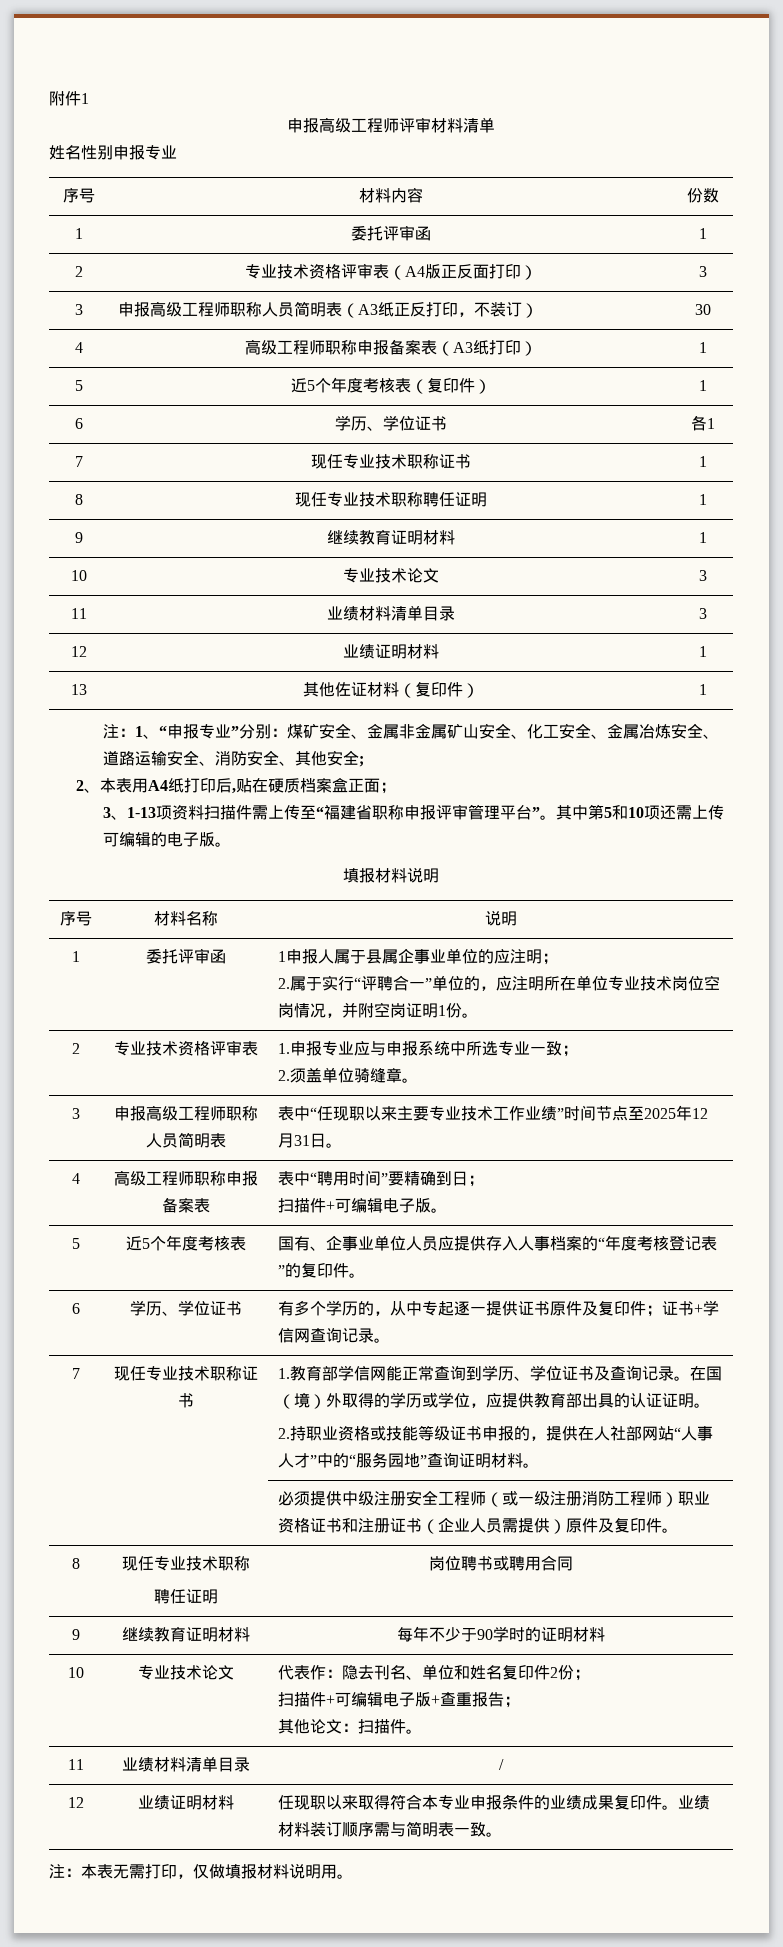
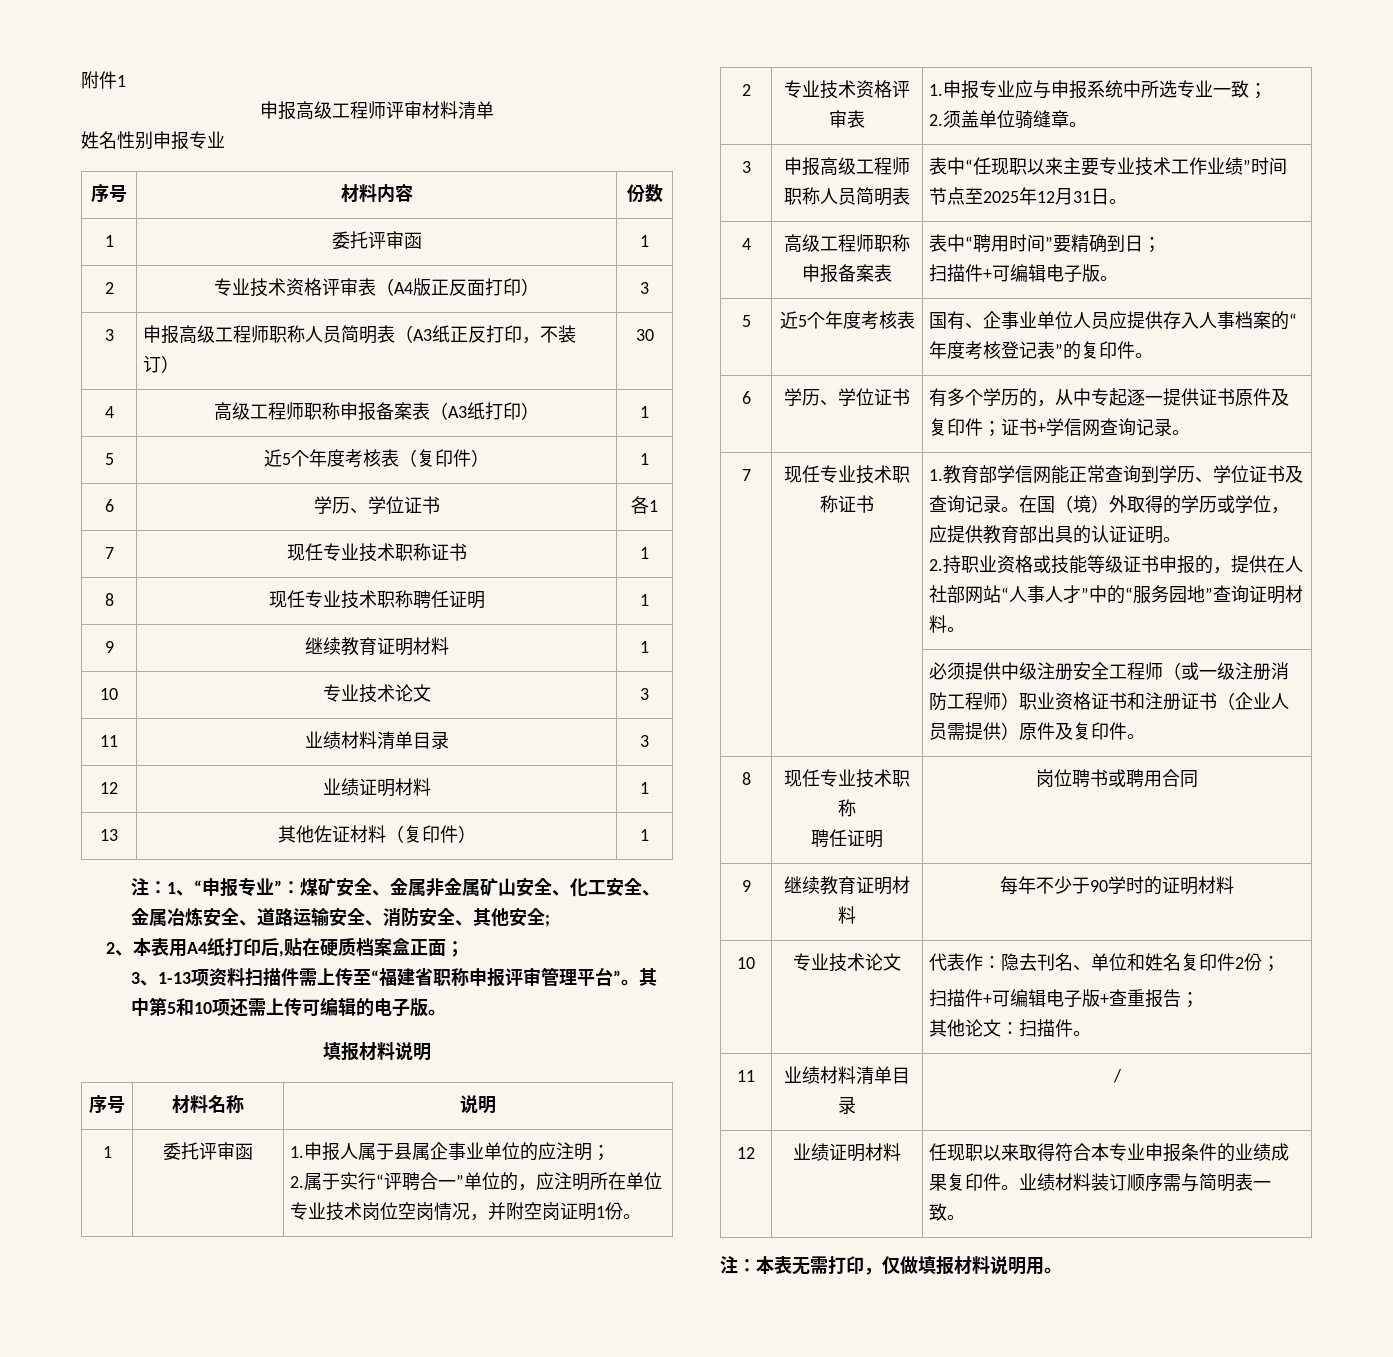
- 注：1、“申报专业”分别：煤矿安全、金属非金属矿山安全、化工安全、金属冶炼安全、道路运输安全、消防安全、其他安全;
+ 注：1、“申报专业”：煤矿安全、金属非金属矿山安全、化工安全、金属冶炼安全、道路运输安全、消防安全、其他安全;
- 1 | 委托评审函 | 1申报人属于县属企事业单位的应注明；
+ 1 | 委托评审函 | 1.申报人属于县属企事业单位的应注明；

